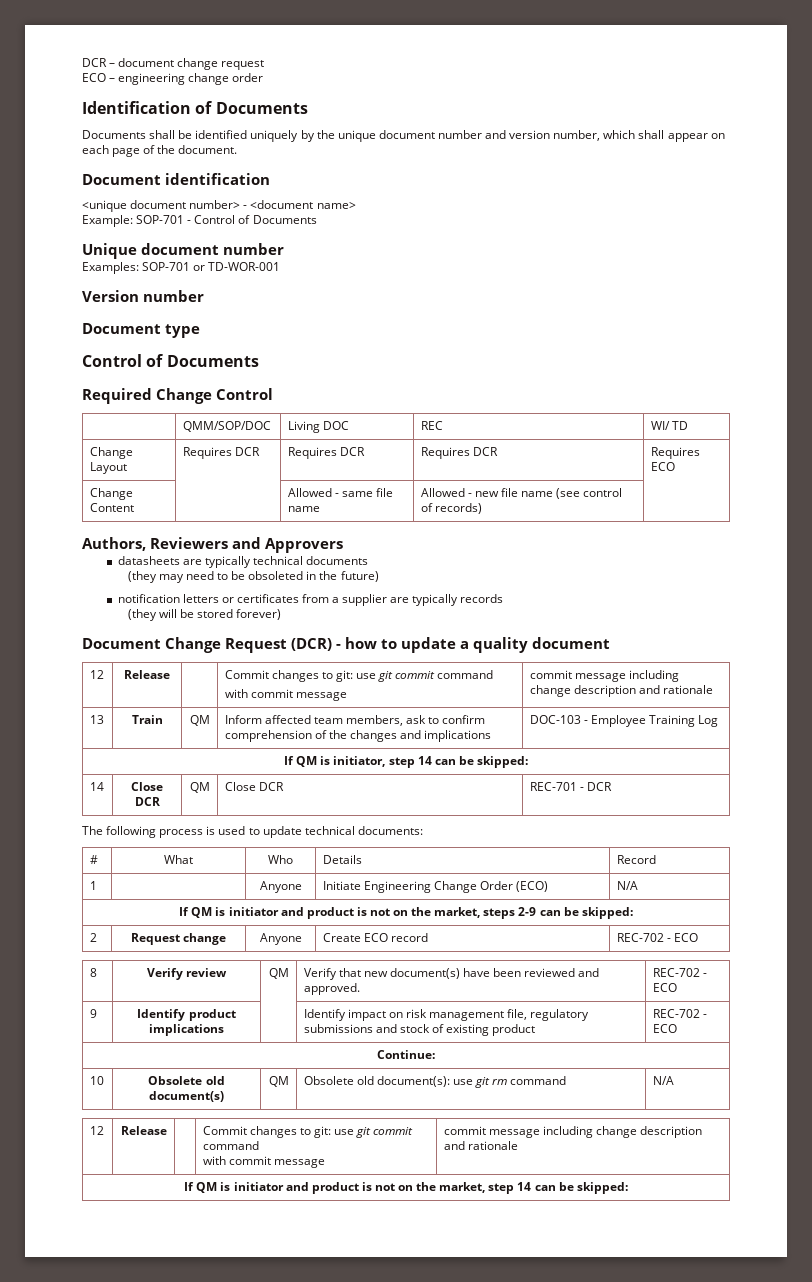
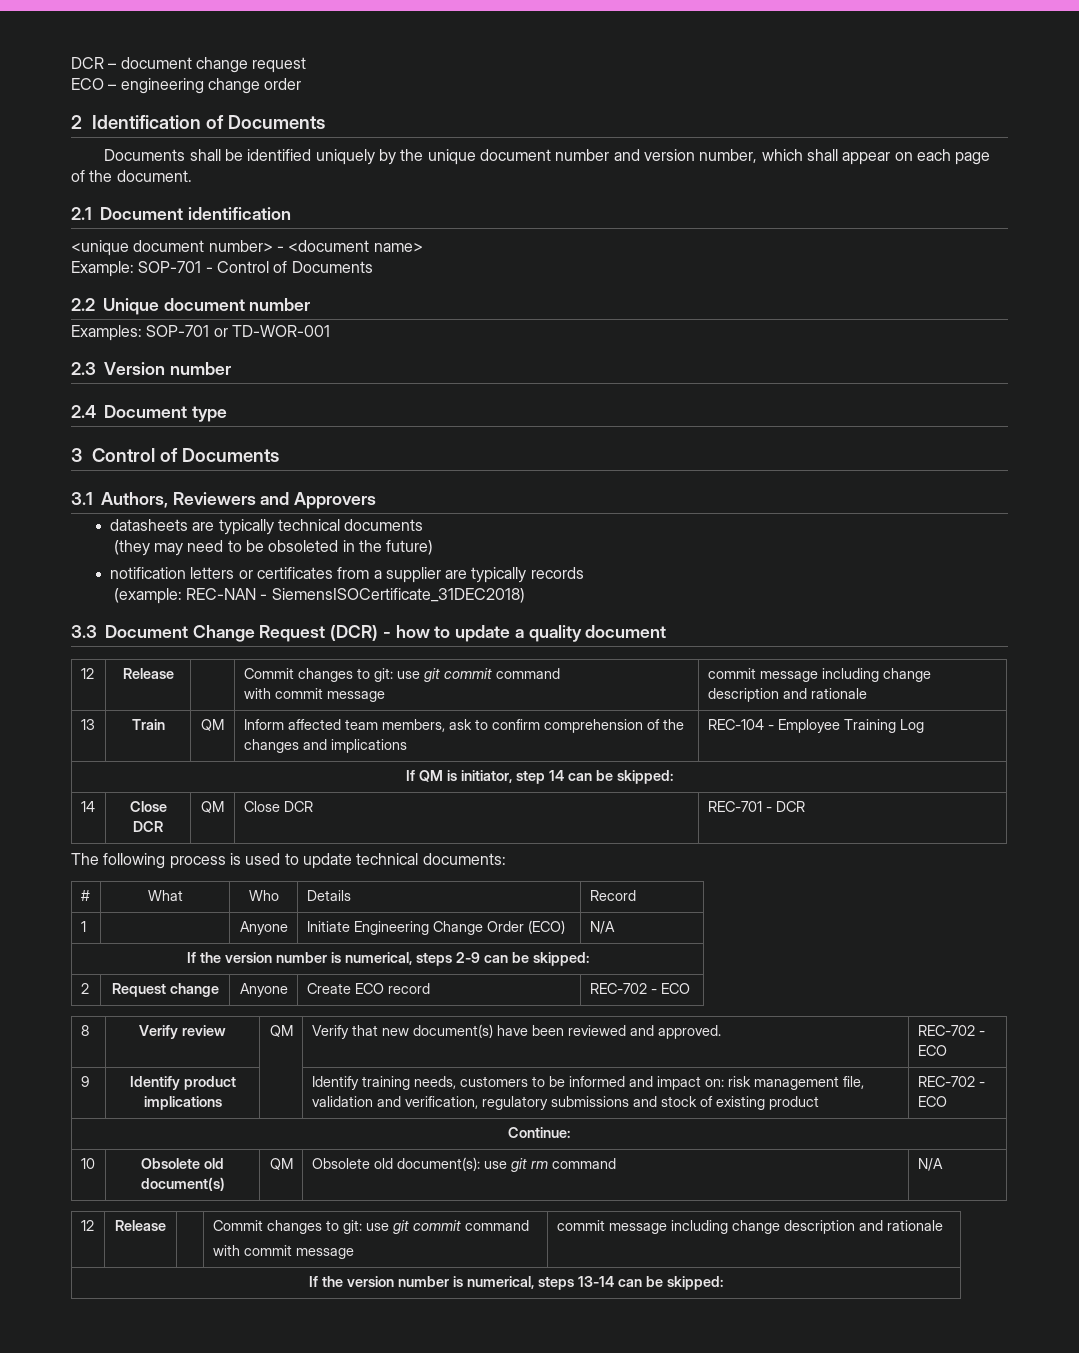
- Identification of Documents
+ 2 Identification of Documents
- Document identification
+ 2.1 Document identification
- Unique document number
+ 2.2 Unique document number
- Version number
+ 2.3 Version number
- Document type
- Control of Documents
- Required Change Control
- | QMM/SOP/DOC | Living DOC | REC | WI/ TD
- Change Layout | Requires DCR | Requires DCR | Requires DCR | Requires ECO
- Change Content | | Allowed - same file name | Allowed - new file name (see control of records) |
- Authors, Reviewers and Approvers
+ 2.4 Document type
+ 3 Control of Documents
+ 3.1 Authors, Reviewers and Approvers
- (they will be stored forever)
- Document Change Request (DCR) - how to update a quality document
+ (example: REC-NAN - SiemensISOCertificate_31DEC2018)
+ 3.3 Document Change Request (DCR) - how to update a quality document
- 13 | Train | QM | Inform affected team members, ask to confirm comprehension of the changes and implications | DOC-103 - Employee Training Log
+ 13 | Train | QM | Inform affected team members, ask to confirm comprehension of the changes and implications | REC-104 - Employee Training Log
- If QM is initiator and product is not on the market, steps 2-9 can be skipped:
+ If the version number is numerical, steps 2-9 can be skipped:
- 9 | Identify product implications | | Identify impact on risk management file, regulatory submissions and stock of existing product | REC-702 - ECO
+ 9 | Identify product implications | | Identify training needs, customers to be informed and impact on: risk management file, validation and verification, regulatory submissions and stock of existing product | REC-702 - ECO
- If QM is initiator and product is not on the market, step 14 can be skipped:
+ If the version number is numerical, steps 13-14 can be skipped:

